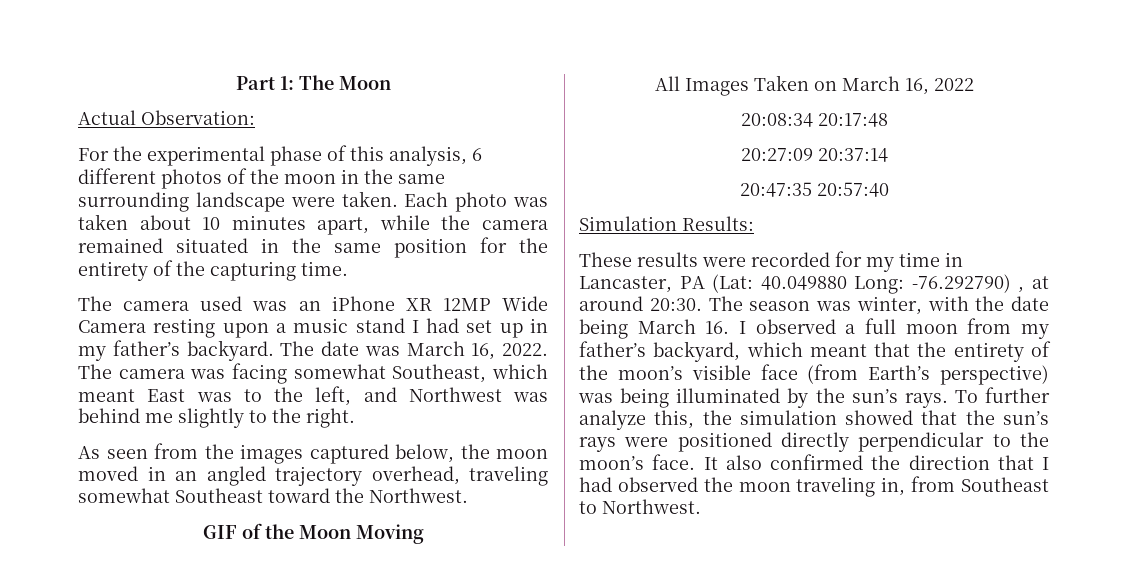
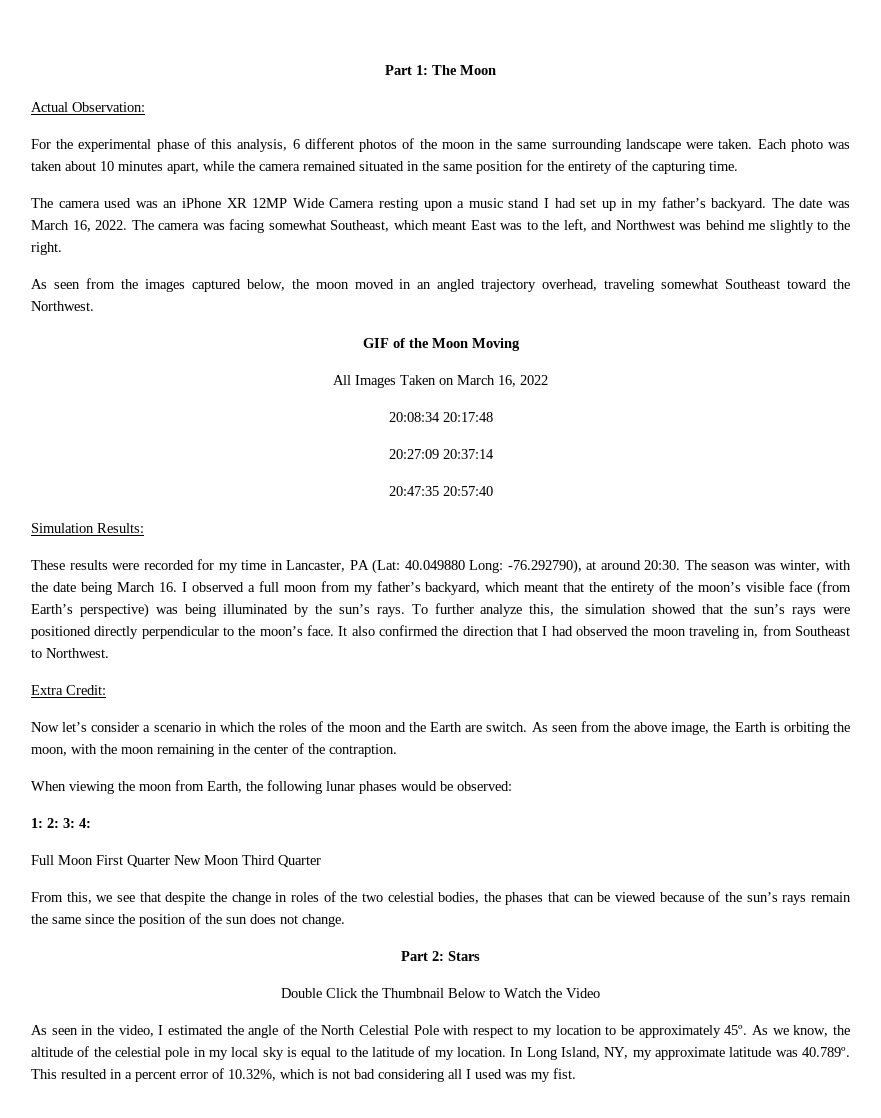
- These results were recorded for my time in Lancaster, PA (Lat: 40.049880 Long: -76.292790) , at around 20:30.
+ These results were recorded for my time in Lancaster, PA (Lat: 40.049880 Long: -76.292790), at around 20:30.
+ Extra Credit:
+ Now let’s consider a scenario in which the roles of the moon and the Earth are switch. As seen from the above image, the Earth is orbiting the moon, with the moon remaining in the center of the contraption.
+ When viewing the moon from Earth, the following lunar phases would be observed:
+ 1: 2: 3: 4:
+ Full Moon First Quarter New Moon Third Quarter
+ From this, we see that despite the change in roles of the two celestial bodies, the phases that can be viewed because of the sun’s rays remain the same since the position of the sun does not change.
+ Part 2: Stars
+ Double Click the Thumbnail Below to Watch the Video
+ As seen in the video, I estimated the angle of the North Celestial Pole with respect to my location to be approximately 45º. As we know, the altitude of the celestial pole in my local sky is equal to the latitude of my location. In Long Island, NY, my approximate latitude was 40.789º. This resulted in a percent error of 10.32%, which is not bad considering all I used was my fist.

